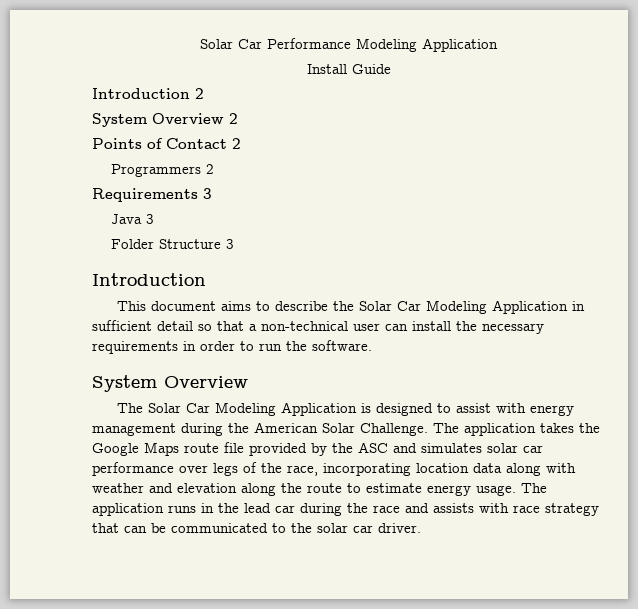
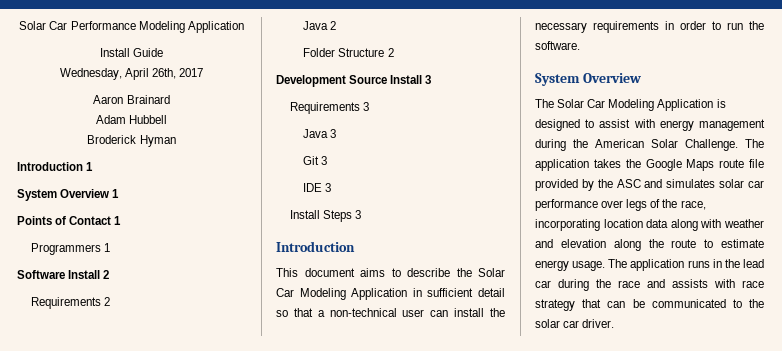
- Introduction 2
- System Overview 2
+ Wednesday, April 26th, 2017
+ Aaron Brainard
+ Adam Hubbell
+ Broderick Hyman
+ Introduction 1
+ System Overview 1
- Points of Contact 2
- Programmers 2
+ Points of Contact 1
+ Programmers 1
+ Software Install 2
+ Requirements 2
+ Java 2
+ Folder Structure 2
+ Development Source Install 3
  Requirements 3
  Java 3
- Folder Structure 3
+ Git 3
+ IDE 3
+ Install Steps 3

